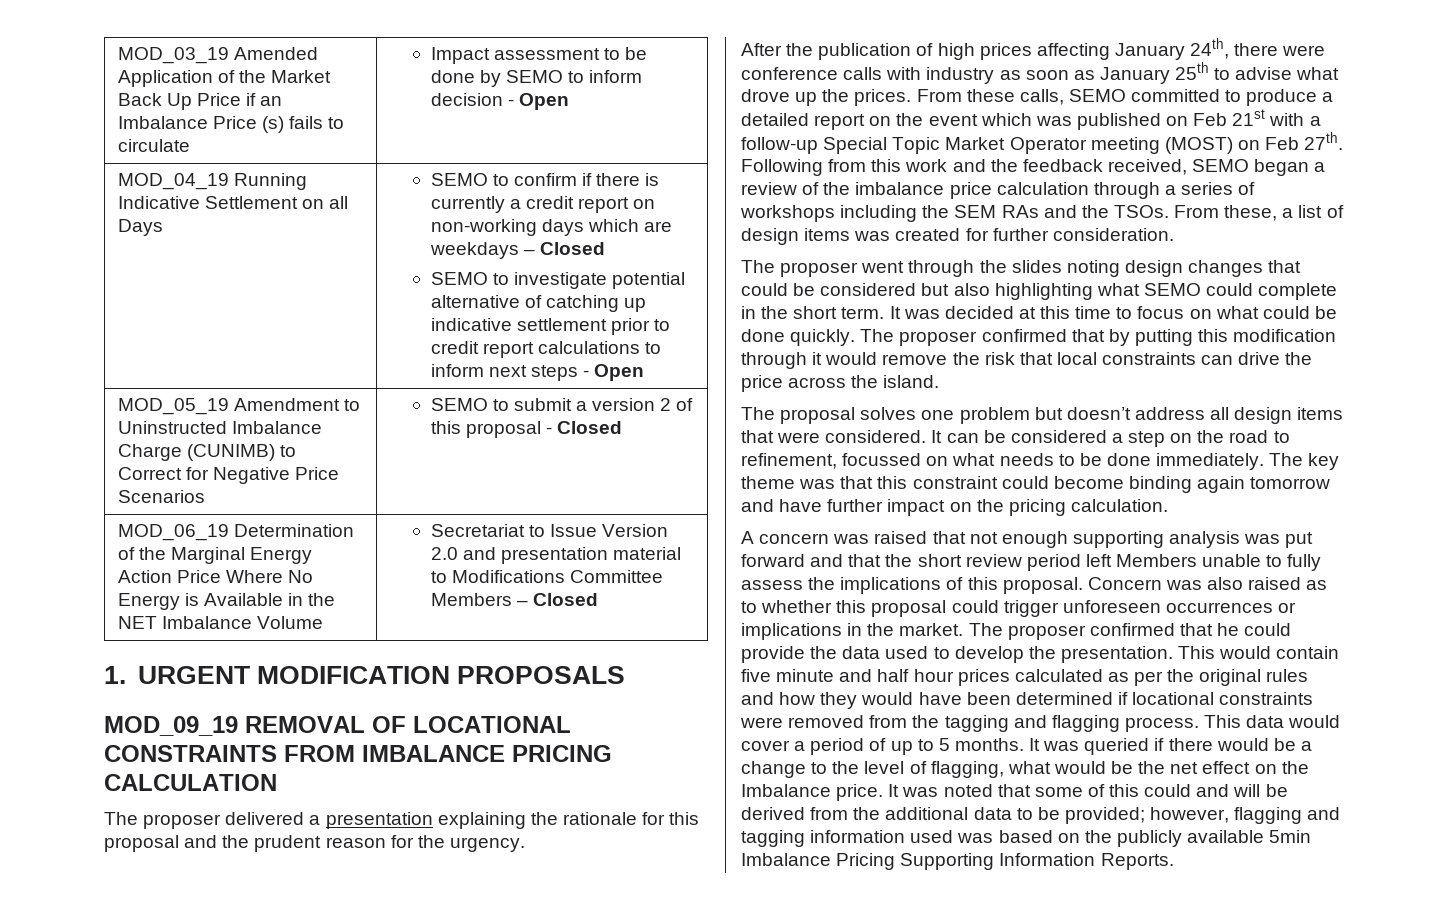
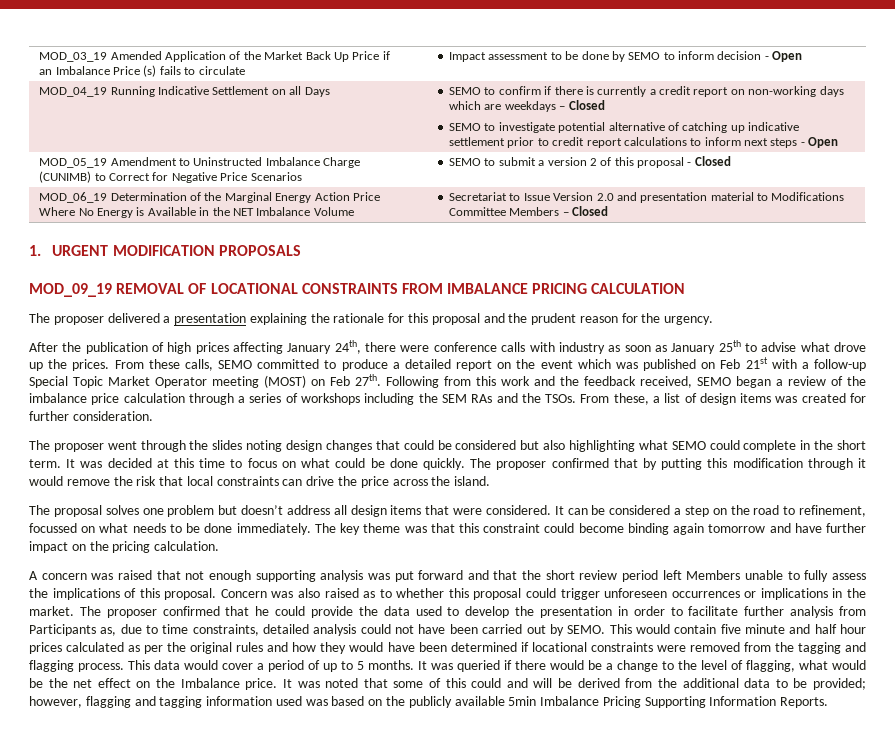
- The proposer confirmed that he could provide the data used to develop the presentation.
+ The proposer confirmed that he could provide the data used to develop the presentation in order to facilitate further analysis from Participants as, due to time constraints, detailed analysis could not have been carried out by SEMO.

